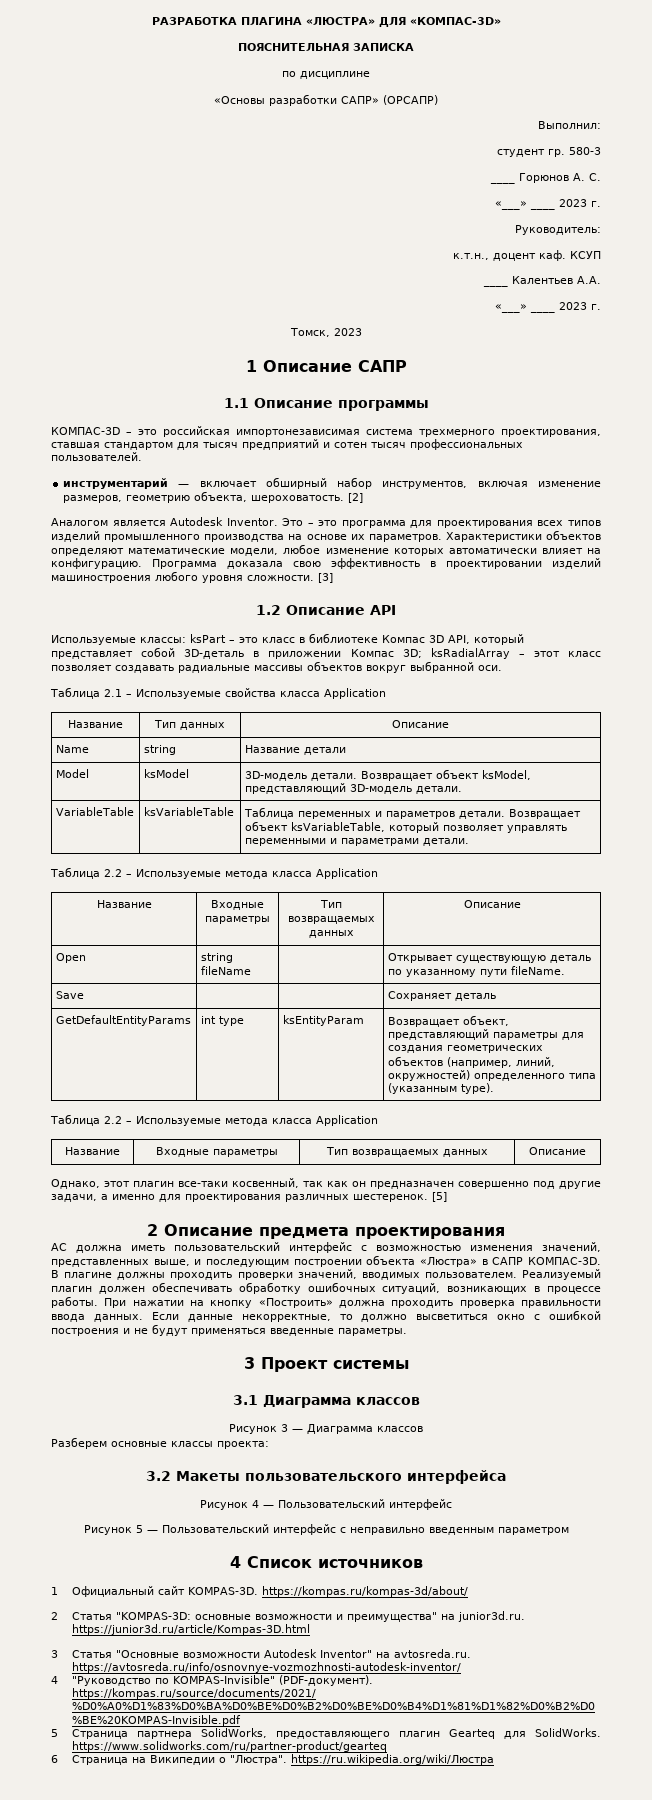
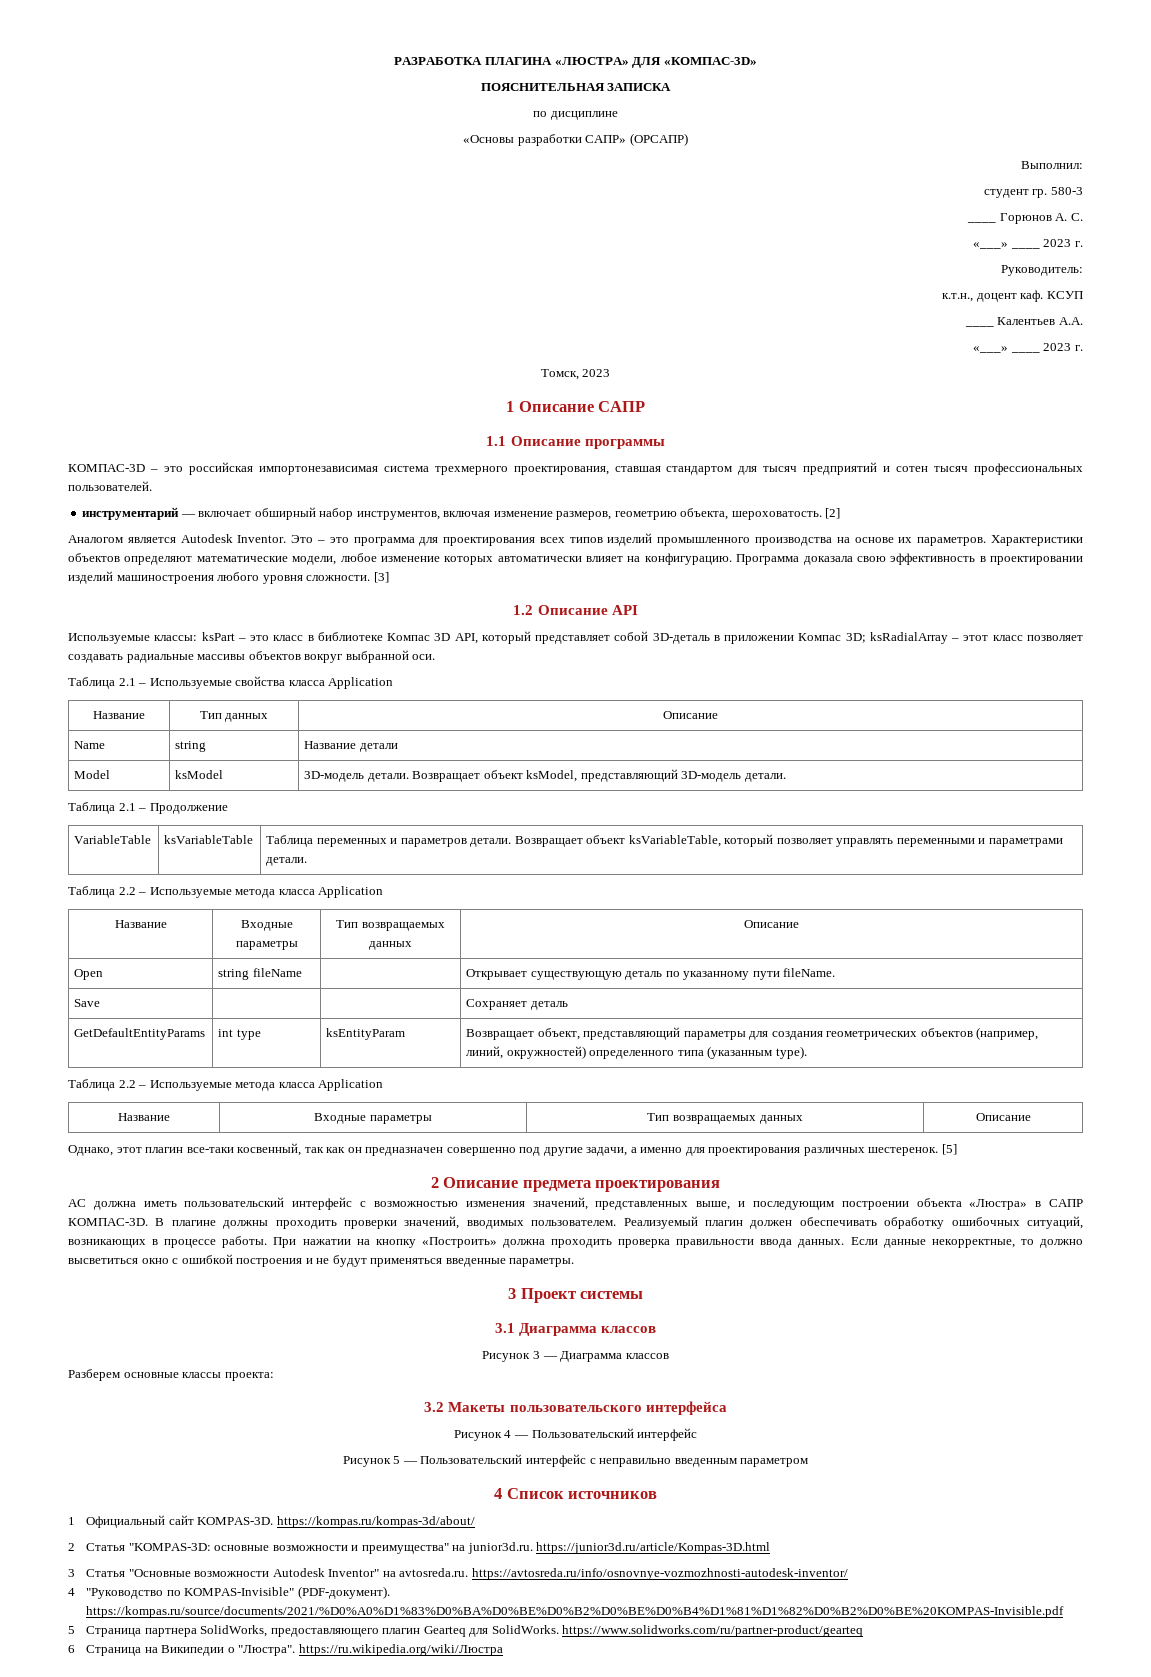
+ Таблица 2.1 – Продолжение

